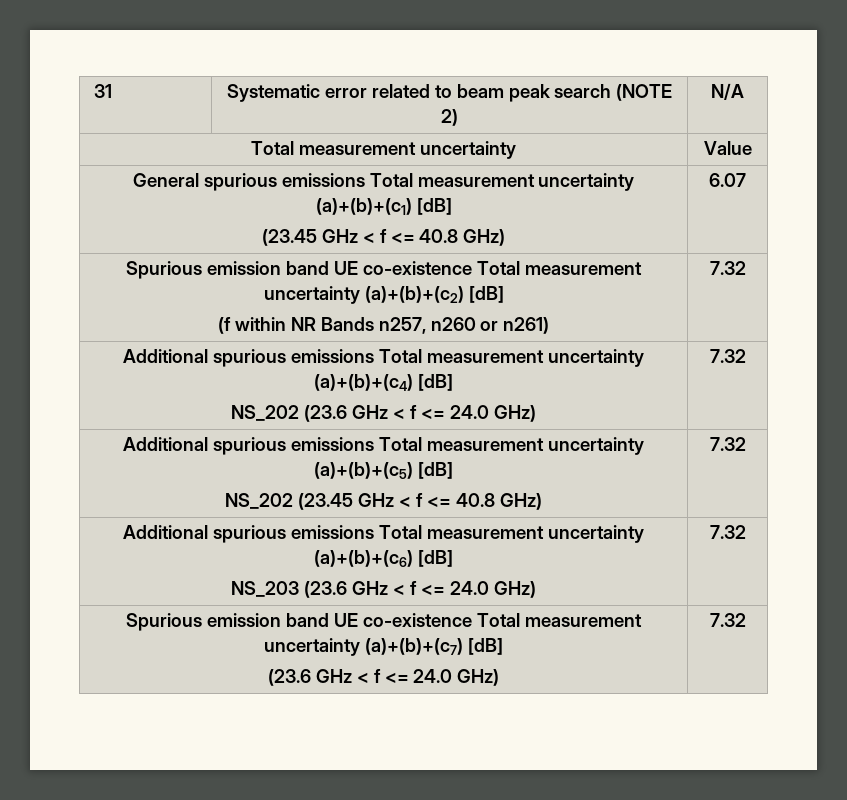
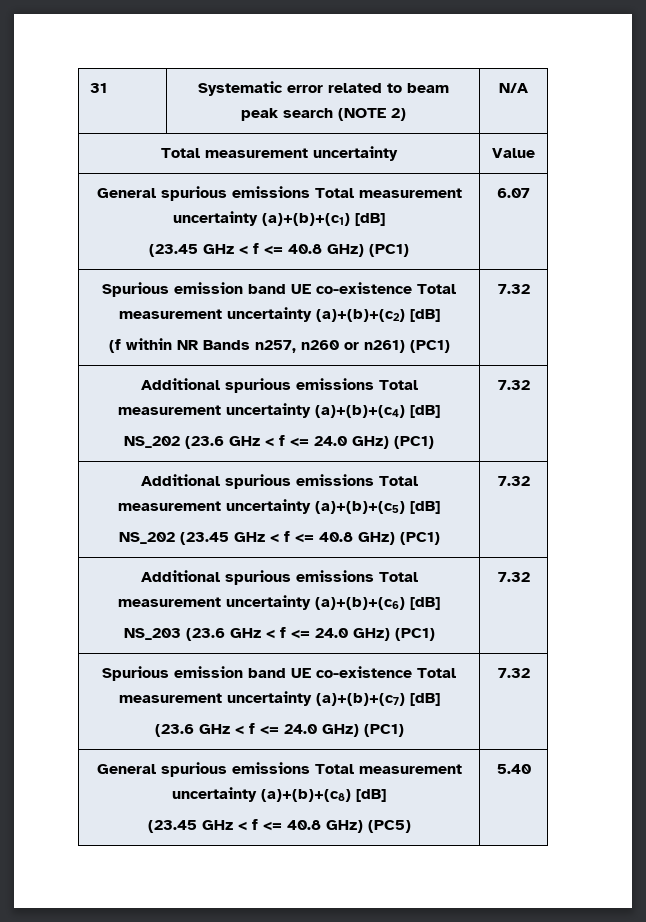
  General spurious emissions Total measurement uncertainty (a)+(b)+(c1) [dB]
- (23.45 GHz < f <= 40.8 GHz) | 6.07
+ (23.45 GHz < f <= 40.8 GHz) (PC1) | 6.07
  Spurious emission band UE co-existence Total measurement uncertainty (a)+(b)+(c2) [dB]
- (f within NR Bands n257, n260 or n261) | 7.32
+ (f within NR Bands n257, n260 or n261) (PC1) | 7.32
  Additional spurious emissions Total measurement uncertainty (a)+(b)+(c4) [dB]
- NS_202 (23.6 GHz < f <= 24.0 GHz) | 7.32
+ NS_202 (23.6 GHz < f <= 24.0 GHz) (PC1) | 7.32
  Additional spurious emissions Total measurement uncertainty (a)+(b)+(c5) [dB]
- NS_202 (23.45 GHz < f <= 40.8 GHz) | 7.32
+ NS_202 (23.45 GHz < f <= 40.8 GHz) (PC1) | 7.32
  Additional spurious emissions Total measurement uncertainty (a)+(b)+(c6) [dB]
- NS_203 (23.6 GHz < f <= 24.0 GHz) | 7.32
+ NS_203 (23.6 GHz < f <= 24.0 GHz) (PC1) | 7.32
  Spurious emission band UE co-existence Total measurement uncertainty (a)+(b)+(c7) [dB]
- (23.6 GHz < f <= 24.0 GHz) | 7.32
+ (23.6 GHz < f <= 24.0 GHz) (PC1) | 7.32
+ General spurious emissions Total measurement uncertainty (a)+(b)+(c8) [dB]
+ (23.45 GHz < f <= 40.8 GHz) (PC5) | 5.40

